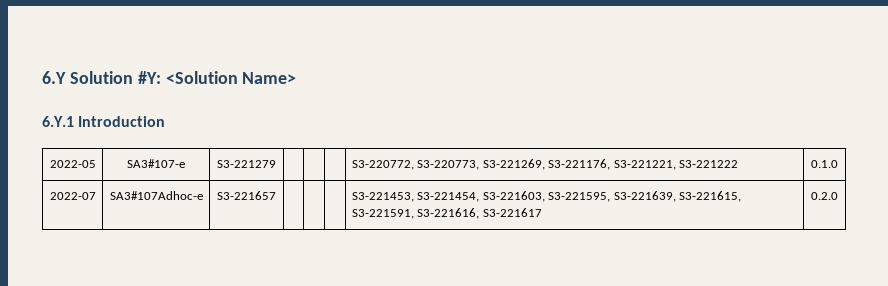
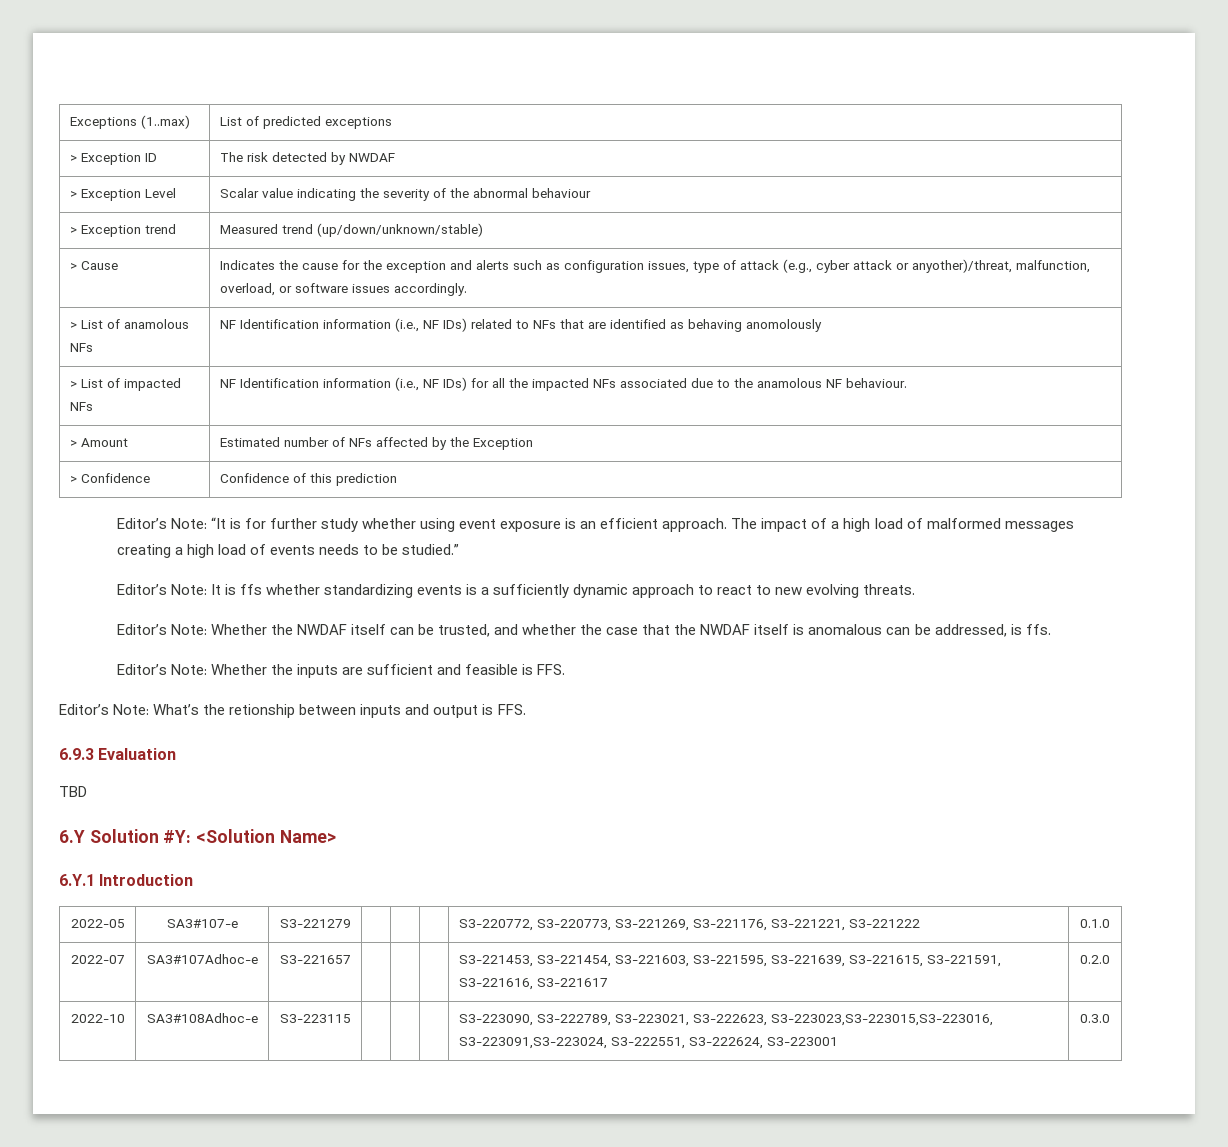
+ Exceptions (1..max) | List of predicted exceptions
+ > Exception ID | The risk detected by NWDAF
+ > Exception Level | Scalar value indicating the severity of the abnormal behaviour
+ > Exception trend | Measured trend (up/down/unknown/stable)
+ > Cause | Indicates the cause for the exception and alerts such as configuration issues, type of attack (e.g., cyber attack or anyother)/threat, malfunction, overload, or software issues accordingly.
+ > List of anamolous NFs | NF Identification information (i.e., NF IDs) related to NFs that are identified as behaving anomolously
+ > List of impacted NFs | NF Identification information (i.e., NF IDs) for all the impacted NFs associated due to the anamolous NF behaviour.
+ > Amount | Estimated number of NFs affected by the Exception
+ > Confidence | Confidence of this prediction
+ Editor’s Note: “It is for further study whether using event exposure is an efficient approach. The impact of a high load of malformed messages creating a high load of events needs to be studied.”
+ Editor’s Note: It is ffs whether standardizing events is a sufficiently dynamic approach to react to new evolving threats.
+ Editor’s Note: Whether the NWDAF itself can be trusted, and whether the case that the NWDAF itself is anomalous can be addressed, is ffs.
+ Editor’s Note: Whether the inputs are sufficient and feasible is FFS.
+ Editor’s Note: What’s the retionship between inputs and output is FFS.
+ 6.9.3 Evaluation
+ TBD
+ 2022-10 | SA3#108Adhoc-e | S3-223115 | | | | S3-223090, S3-222789, S3-223021, S3-222623, S3-223023,S3-223015,S3-223016, S3-223091,S3-223024, S3-222551, S3-222624, S3-223001 | 0.3.0

